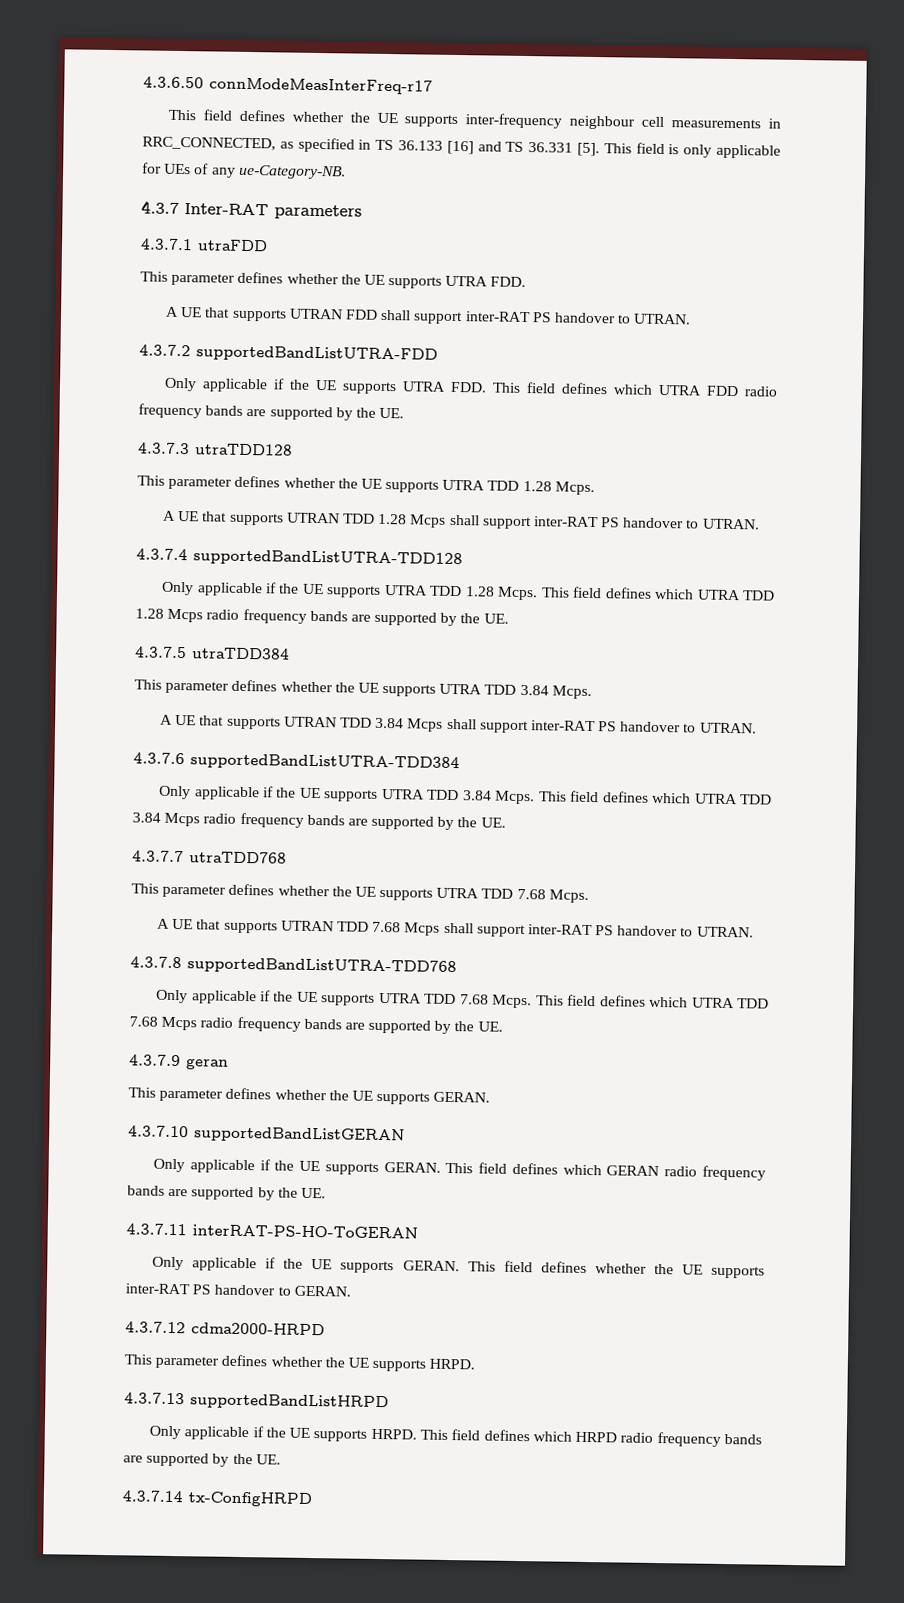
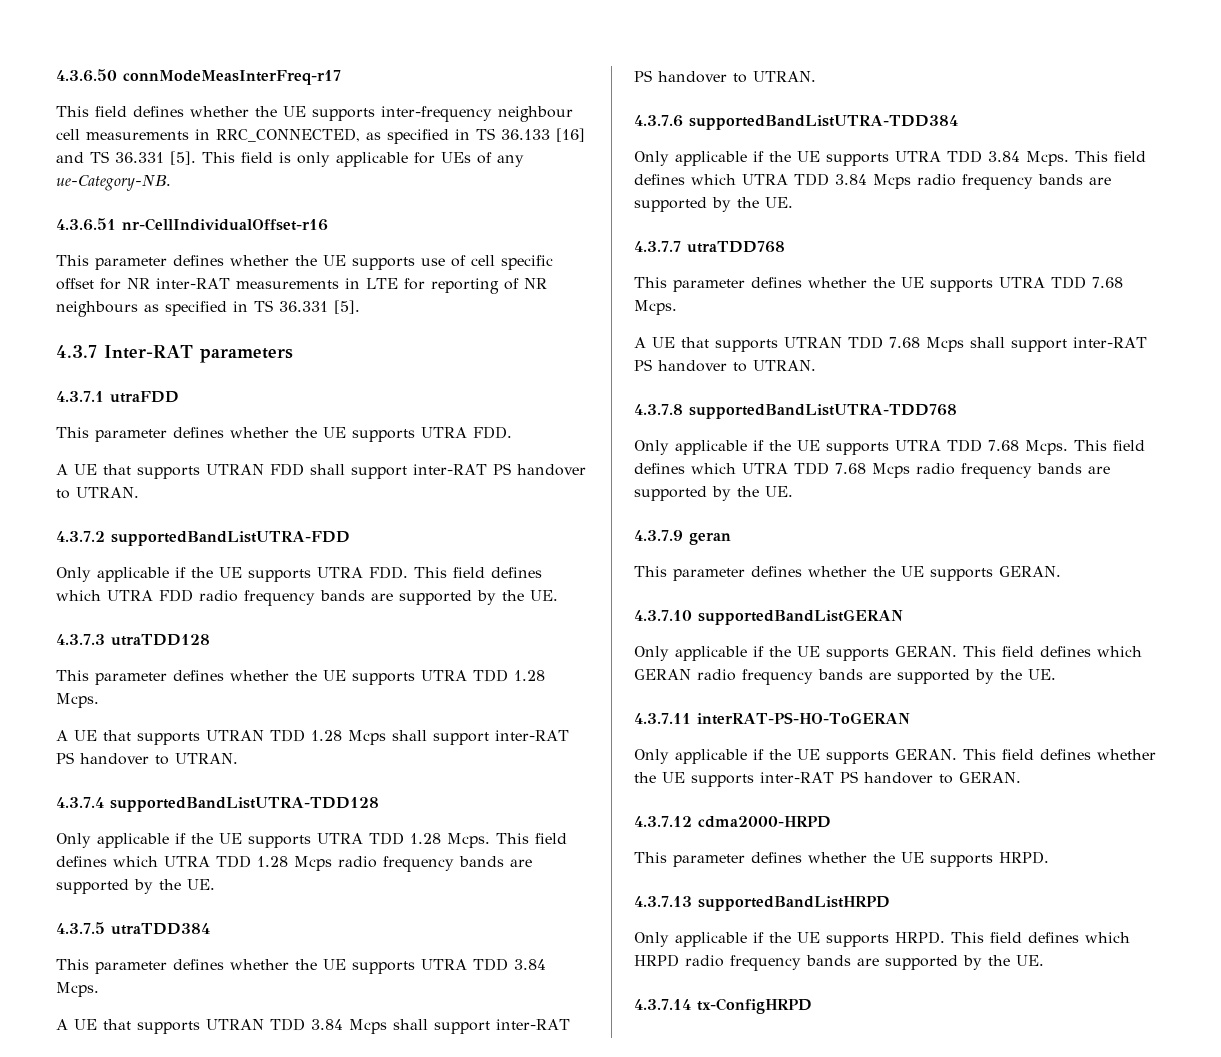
+ 4.3.6.51 nr-CellIndividualOffset-r16
+ This parameter defines whether the UE supports use of cell specific offset for NR inter-RAT measurements in LTE for reporting of NR neighbours as specified in TS 36.331 [5].

